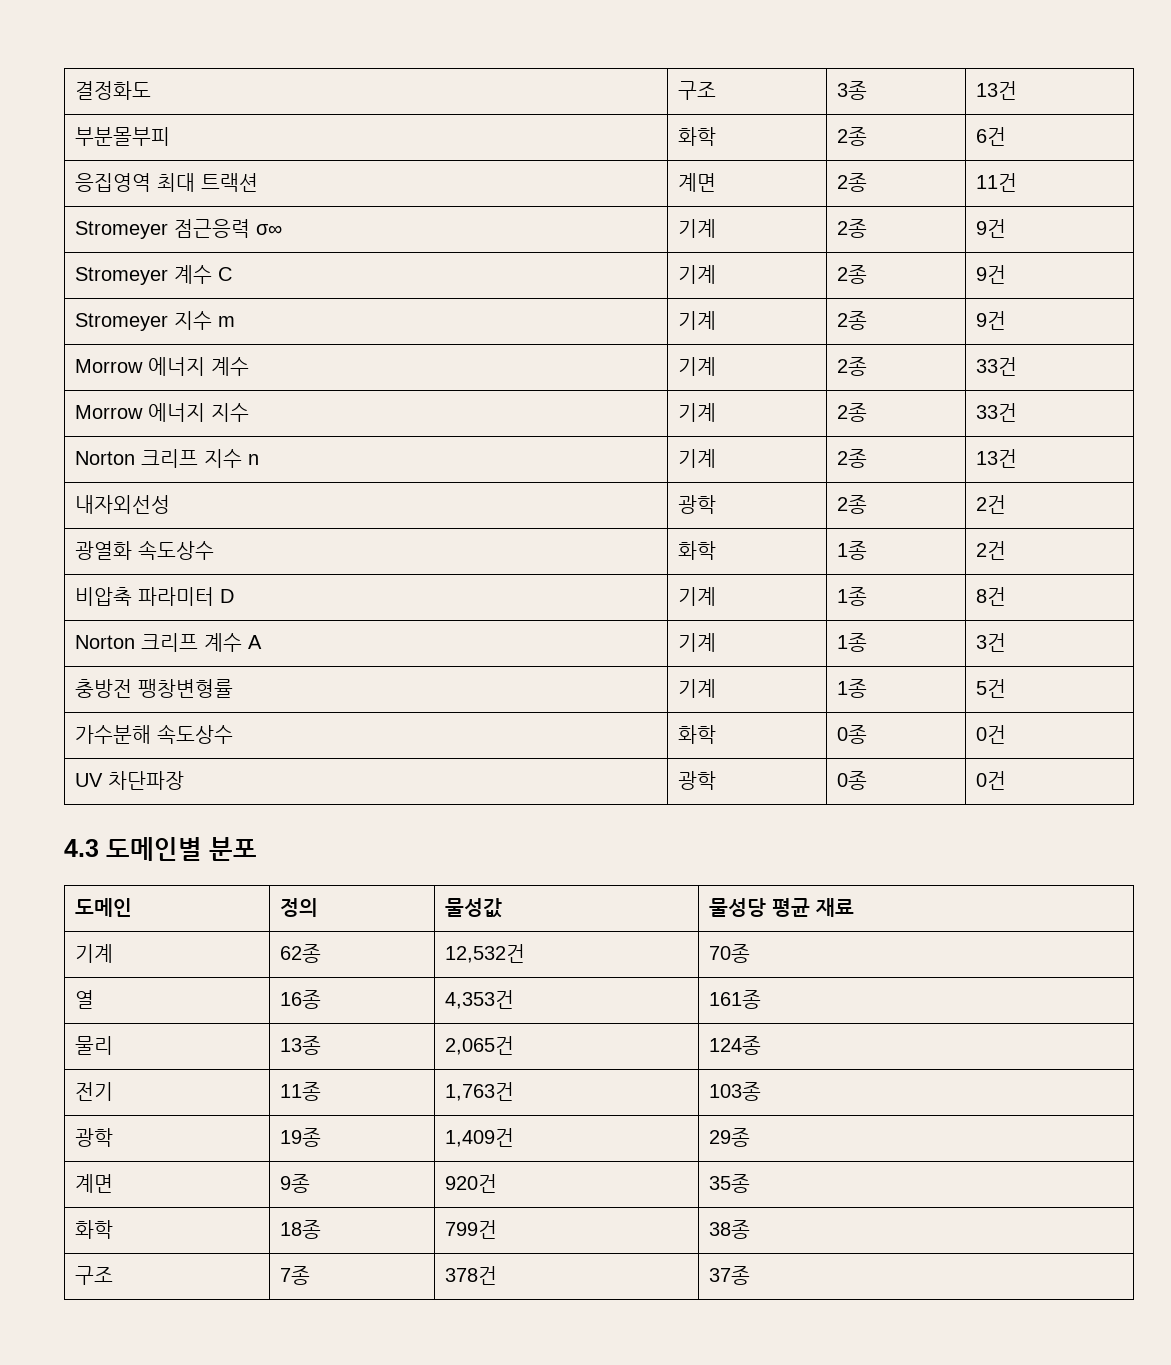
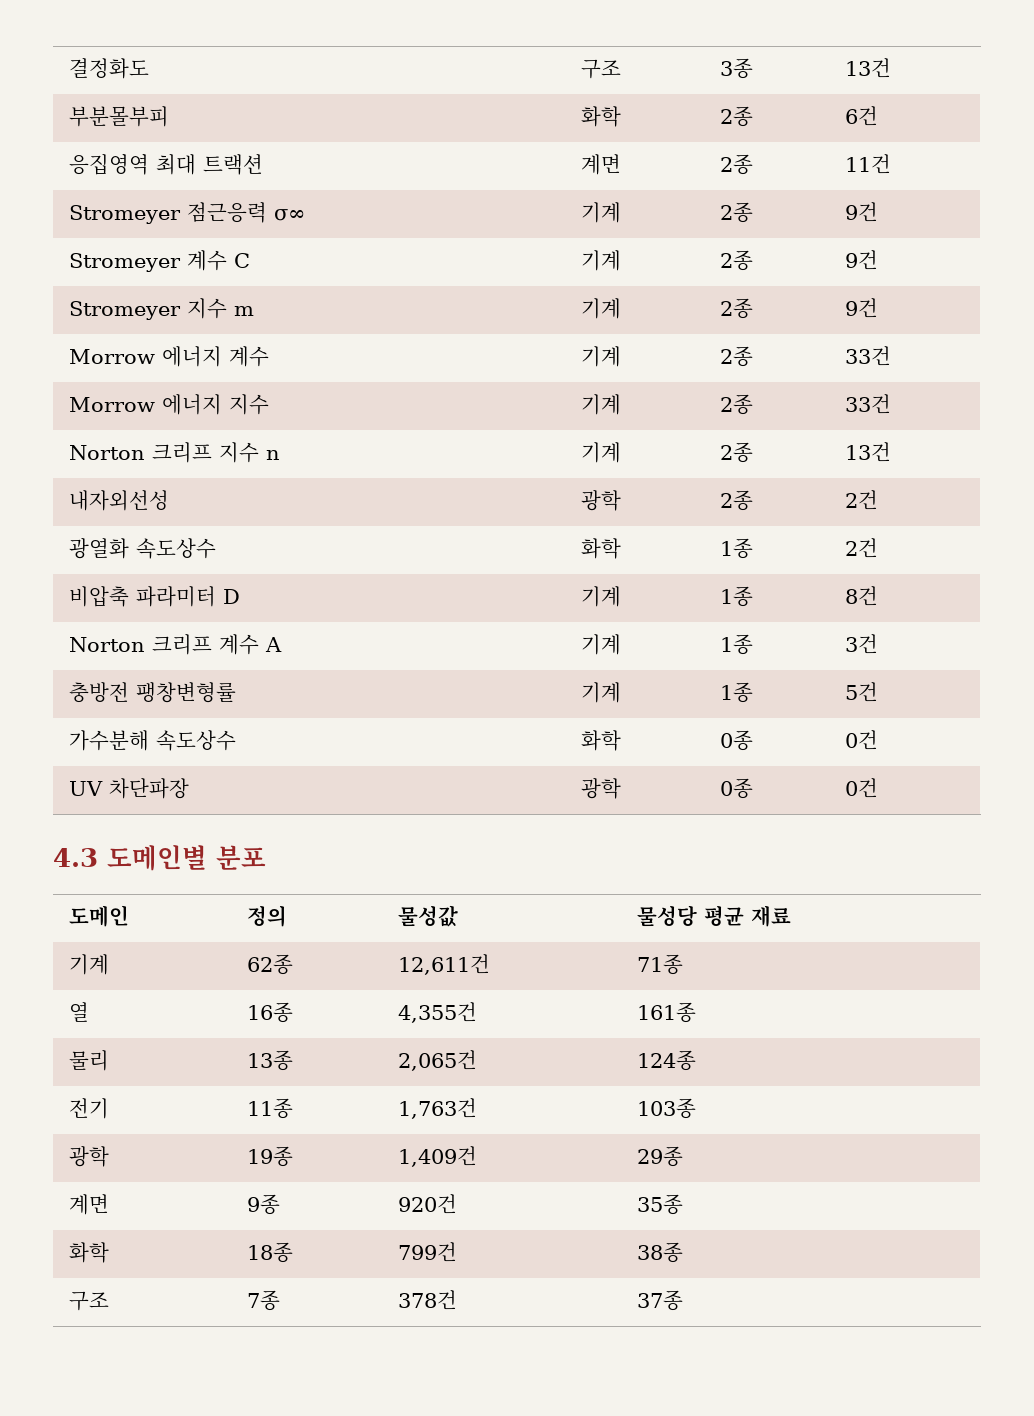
- 기계 | 62종 | 12,532건 | 70종
+ 기계 | 62종 | 12,611건 | 71종
- 열 | 16종 | 4,353건 | 161종
+ 열 | 16종 | 4,355건 | 161종

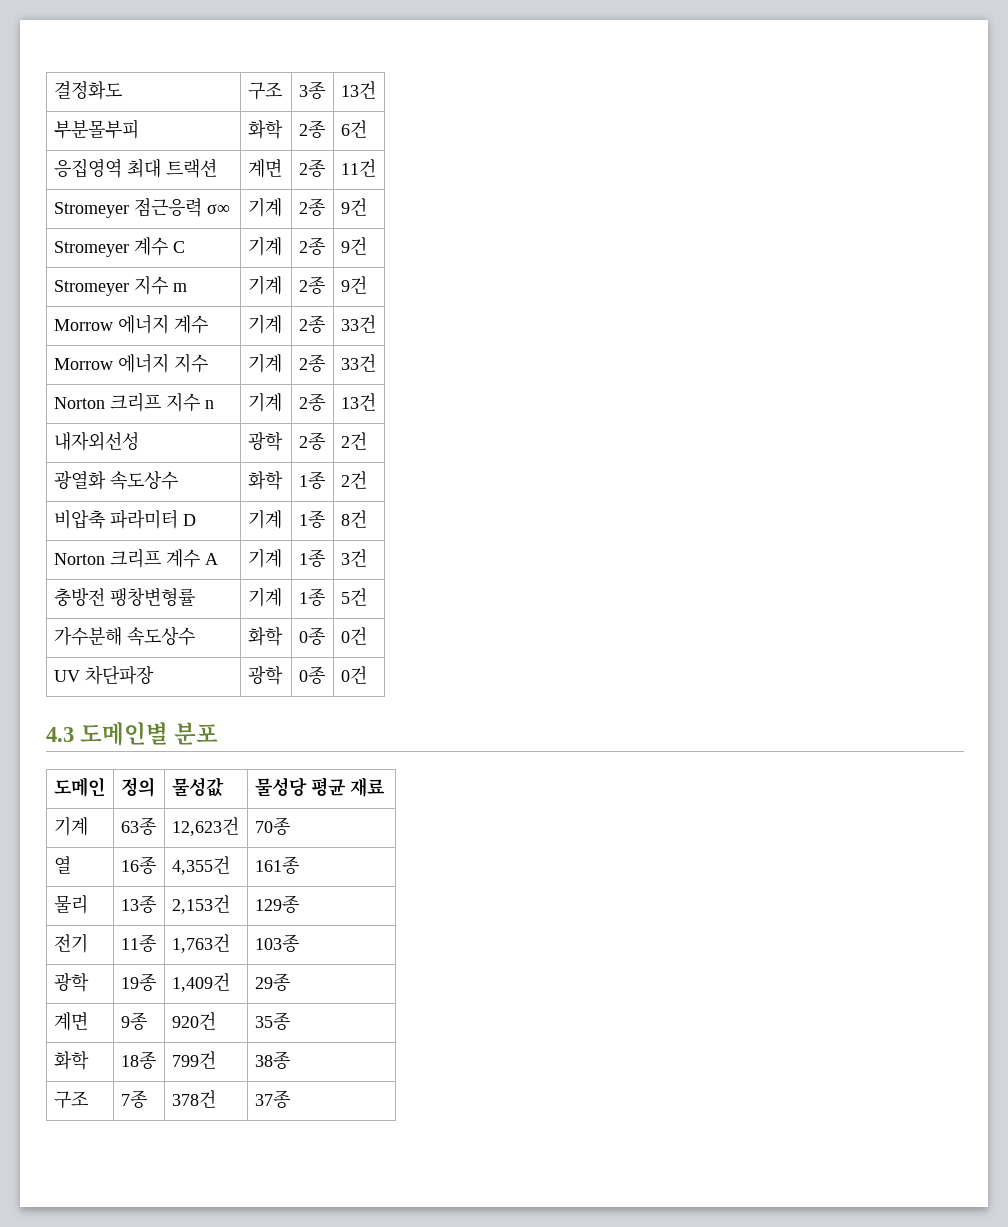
- 기계 | 62종 | 12,611건 | 71종
+ 기계 | 63종 | 12,623건 | 70종
- 물리 | 13종 | 2,065건 | 124종
+ 물리 | 13종 | 2,153건 | 129종

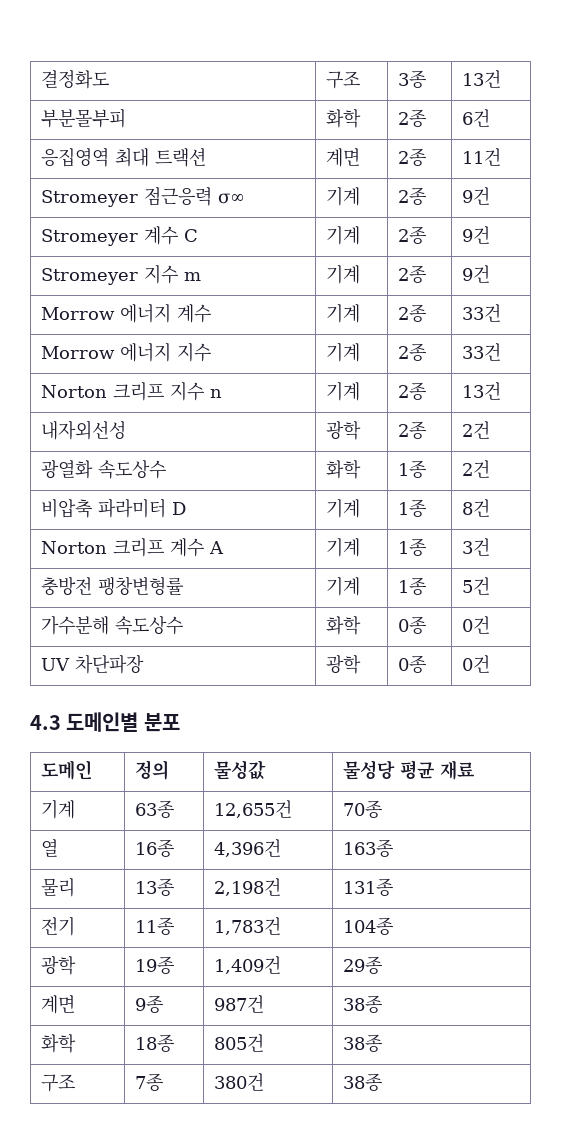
- 기계 | 63종 | 12,623건 | 70종
+ 기계 | 63종 | 12,655건 | 70종
- 열 | 16종 | 4,355건 | 161종
+ 열 | 16종 | 4,396건 | 163종
- 물리 | 13종 | 2,153건 | 129종
+ 물리 | 13종 | 2,198건 | 131종
- 전기 | 11종 | 1,763건 | 103종
+ 전기 | 11종 | 1,783건 | 104종
- 계면 | 9종 | 920건 | 35종
+ 계면 | 9종 | 987건 | 38종
- 화학 | 18종 | 799건 | 38종
+ 화학 | 18종 | 805건 | 38종
- 구조 | 7종 | 378건 | 37종
+ 구조 | 7종 | 380건 | 38종

